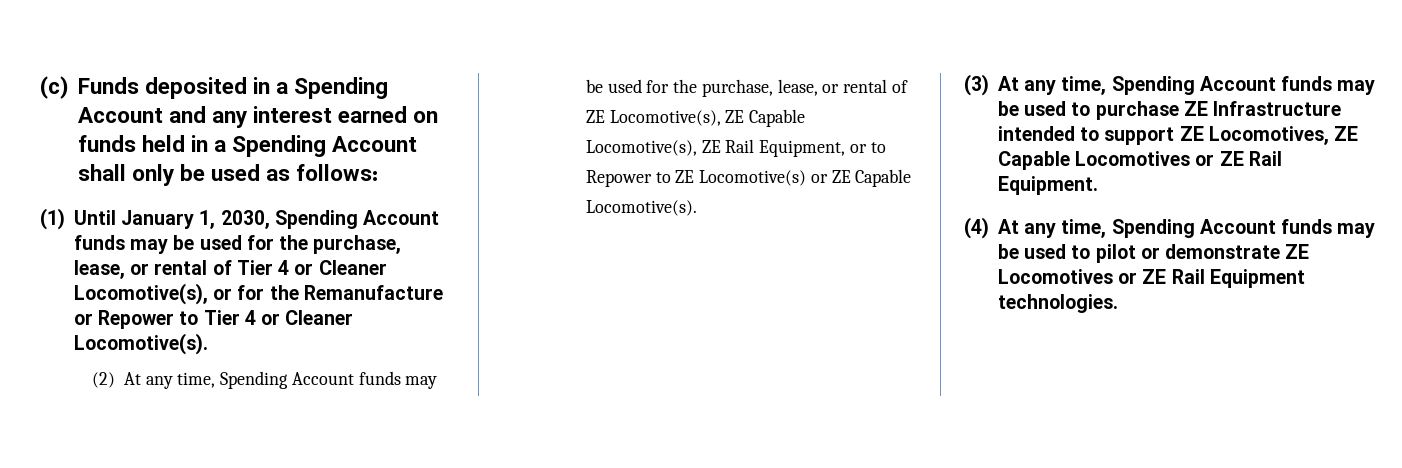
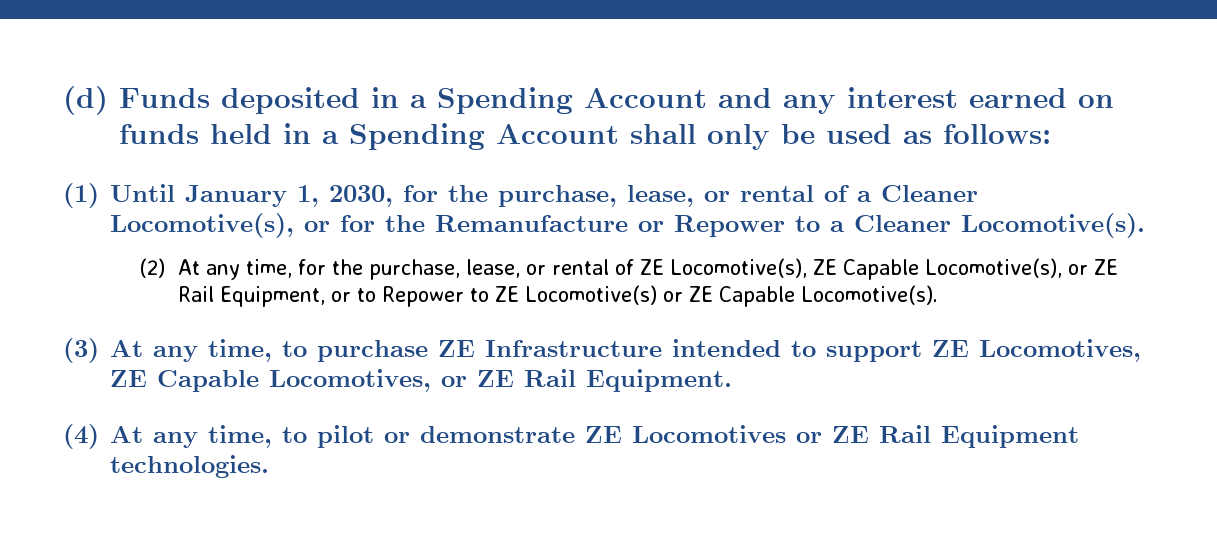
- (c) Funds deposited in a Spending Account and any interest earned on funds held in a Spending Account shall only be used as follows:
+ (d) Funds deposited in a Spending Account and any interest earned on funds held in a Spending Account shall only be used as follows:
- (1) Until January 1, 2030, Spending Account funds may be used for the purchase, lease, or rental of Tier 4 or Cleaner Locomotive(s), or for the Remanufacture or Repower to Tier 4 or Cleaner Locomotive(s).
+ (1) Until January 1, 2030, for the purchase, lease, or rental of a Cleaner Locomotive(s), or for the Remanufacture or Repower to a Cleaner Locomotive(s).
- (2) At any time, Spending Account funds may be used for the purchase, lease, or rental of ZE Locomotive(s), ZE Capable Locomotive(s), ZE Rail Equipment, or to Repower to ZE Locomotive(s) or ZE Capable Locomotive(s).
+ (2) At any time, for the purchase, lease, or rental of ZE Locomotive(s), ZE Capable Locomotive(s), or ZE Rail Equipment, or to Repower to ZE Locomotive(s) or ZE Capable Locomotive(s).
- (3) At any time, Spending Account funds may be used to purchase ZE Infrastructure intended to support ZE Locomotives, ZE Capable Locomotives or ZE Rail Equipment.
+ (3) At any time, to purchase ZE Infrastructure intended to support ZE Locomotives, ZE Capable Locomotives, or ZE Rail Equipment.
- (4) At any time, Spending Account funds may be used to pilot or demonstrate ZE Locomotives or ZE Rail Equipment technologies.
+ (4) At any time, to pilot or demonstrate ZE Locomotives or ZE Rail Equipment technologies.

